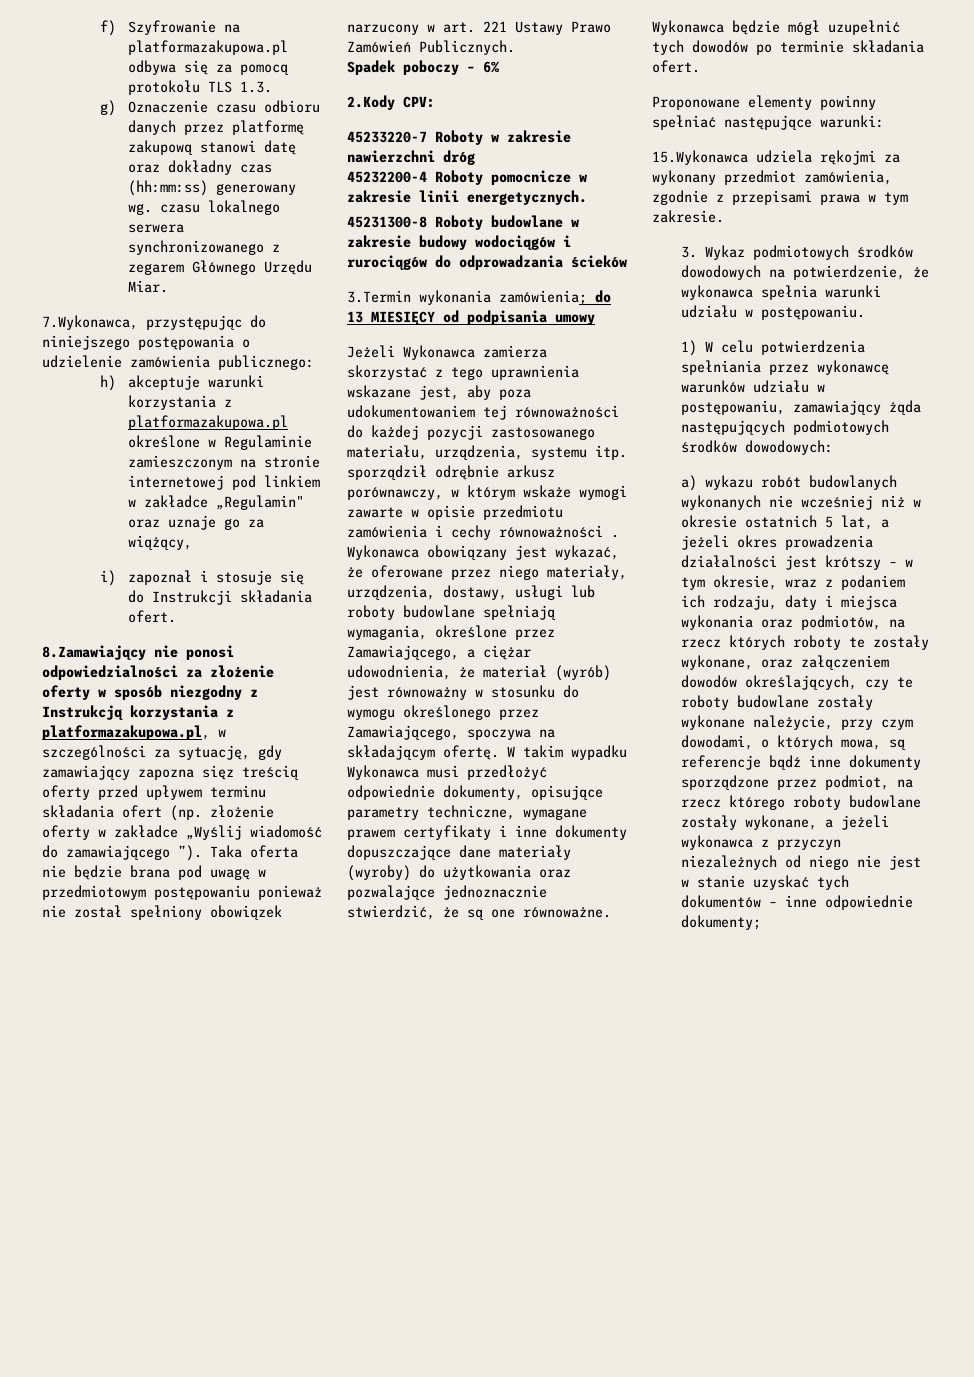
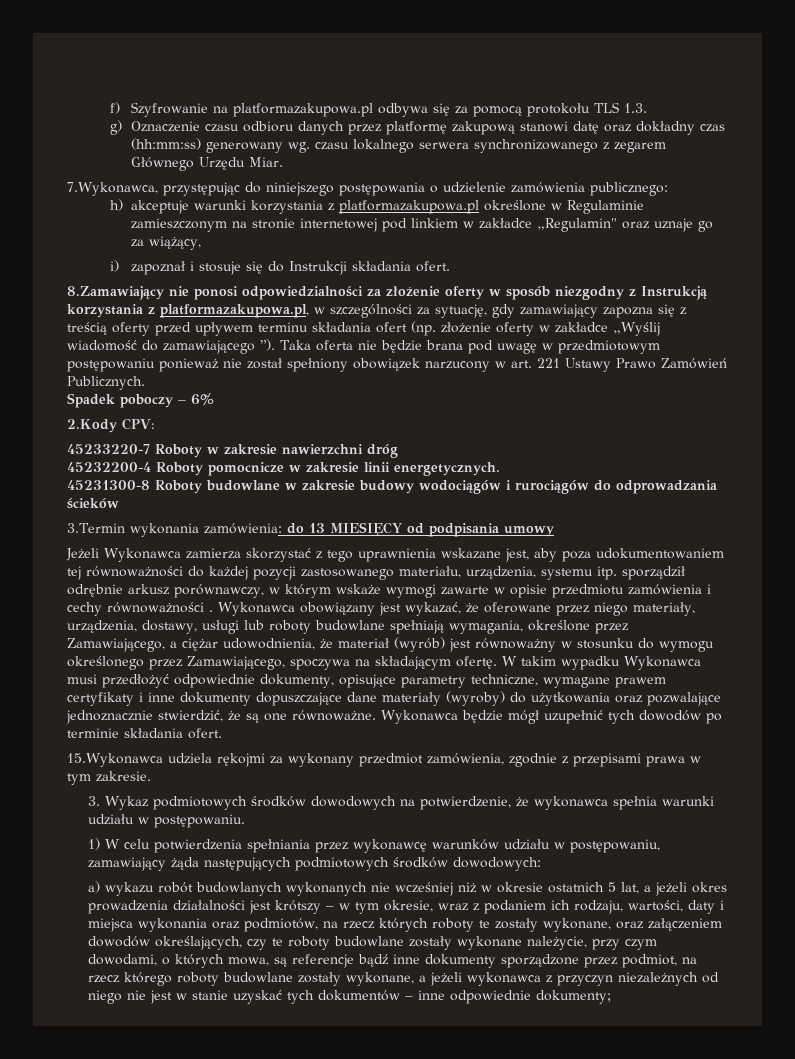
- 8.Zamawiający nie ponosi odpowiedzialności za złożenie oferty w sposób niezgodny z Instrukcją korzystania z platformazakupowa.pl, w szczególności za sytuację, gdy zamawiający zapozna sięz treścią oferty przed upływem terminu składania ofert (np. złożenie oferty w zakładce „Wyślij wiadomość do zamawiającego ”).
+ 8.Zamawiający nie ponosi odpowiedzialności za złożenie oferty w sposób niezgodny z Instrukcją korzystania z platformazakupowa.pl, w szczególności za sytuację, gdy zamawiający zapozna się z treścią oferty przed upływem terminu składania ofert (np. złożenie oferty w zakładce „Wyślij wiadomość do zamawiającego ”).
- 3.Termin wykonania zamówienia; do 13 MIESIĘCY od podpisania umowy
+ 3.Termin wykonania zamówienia: do 13 MIESIĘCY od podpisania umowy
- Proponowane elementy powinny spełniać następujące warunki:
- a) wykazu robót budowlanych wykonanych nie wcześniej niż w okresie ostatnich 5 lat, a jeżeli okres prowadzenia działalności jest krótszy – w tym okresie, wraz z podaniem ich rodzaju, daty i miejsca wykonania oraz podmiotów, na rzecz których roboty te zostały wykonane, oraz załączeniem dowodów określających, czy te roboty budowlane zostały wykonane należycie, przy czym dowodami, o których mowa, są referencje bądź inne dokumenty sporządzone przez podmiot, na rzecz którego roboty budowlane zostały wykonane, a jeżeli wykonawca z przyczyn niezależnych od niego nie jest w stanie uzyskać tych dokumentów – inne odpowiednie dokumenty;
+ a) wykazu robót budowlanych wykonanych nie wcześniej niż w okresie ostatnich 5 lat, a jeżeli okres prowadzenia działalności jest krótszy – w tym okresie, wraz z podaniem ich rodzaju, wartości, daty i miejsca wykonania oraz podmiotów, na rzecz których roboty te zostały wykonane, oraz załączeniem dowodów określających, czy te roboty budowlane zostały wykonane należycie, przy czym dowodami, o których mowa, są referencje bądź inne dokumenty sporządzone przez podmiot, na rzecz którego roboty budowlane zostały wykonane, a jeżeli wykonawca z przyczyn niezależnych od niego nie jest w stanie uzyskać tych dokumentów – inne odpowiednie dokumenty;

